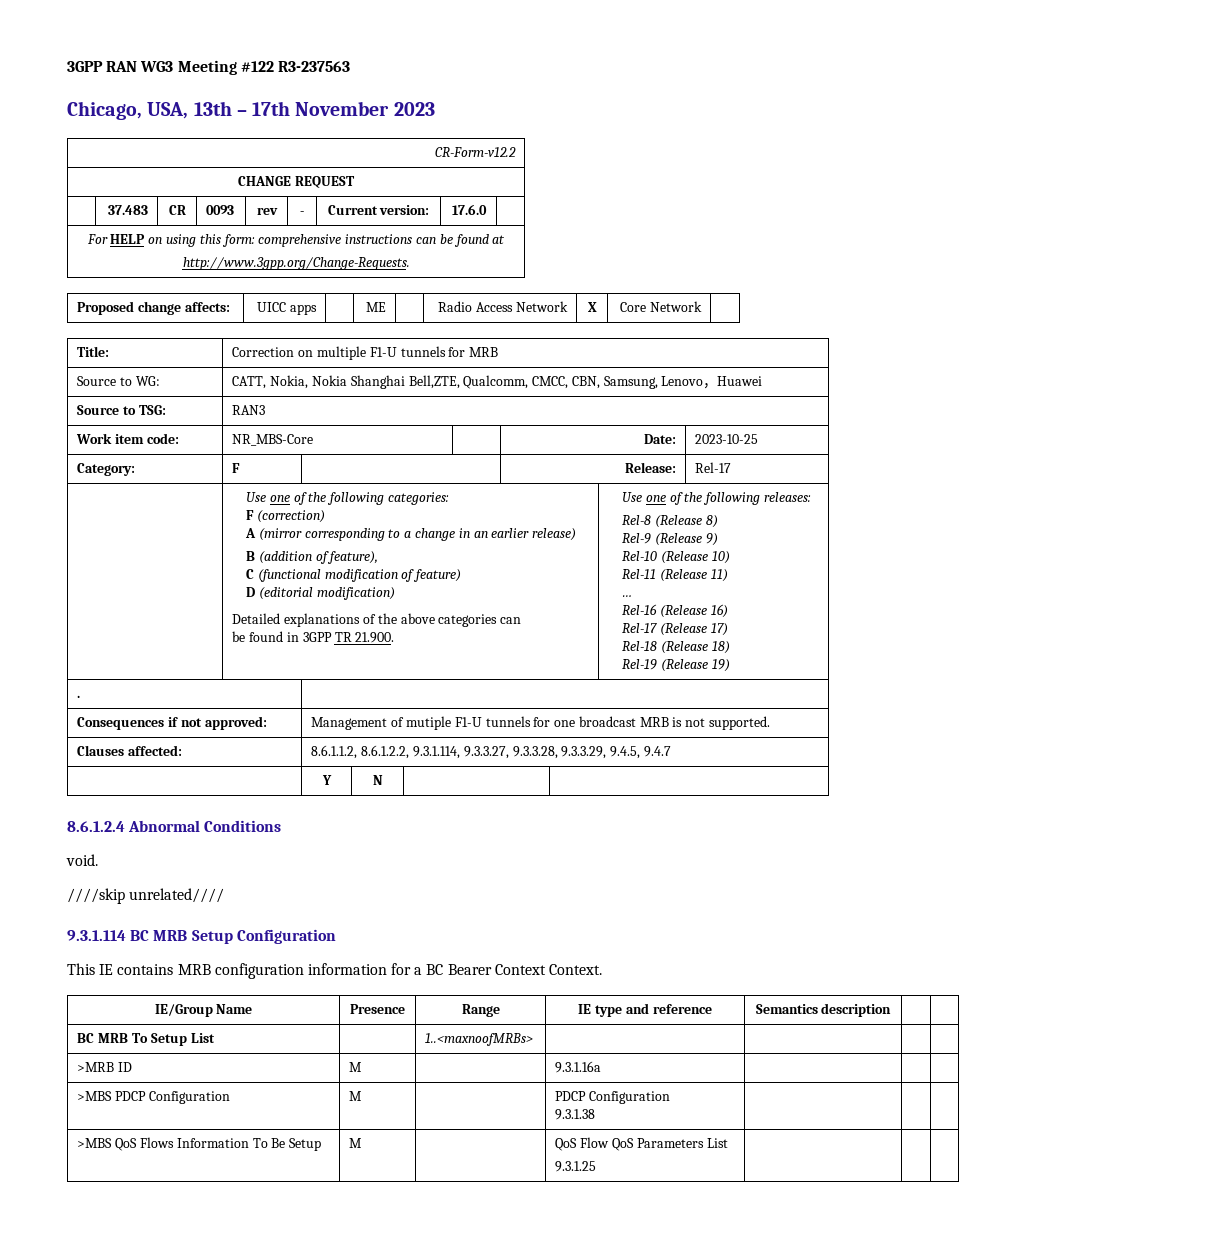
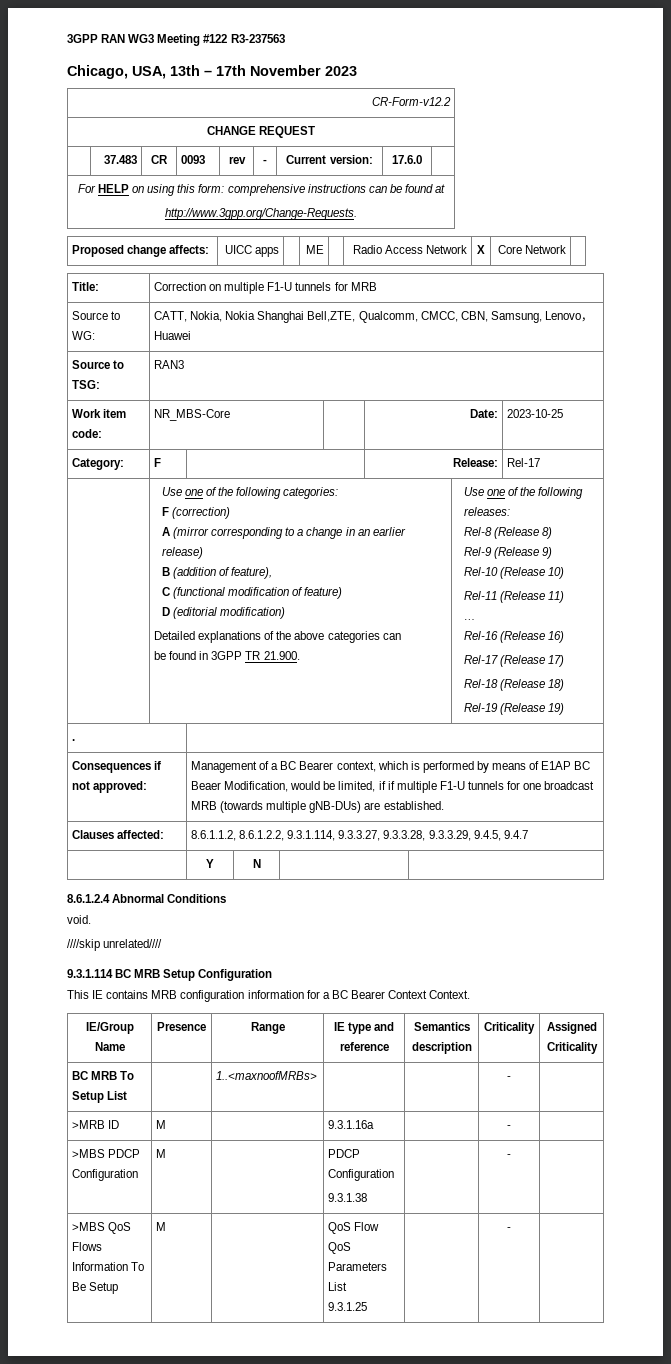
- Consequences if not approved: | Management of mutiple F1-U tunnels for one broadcast MRB is not supported.
+ Consequences if not approved: | Management of a BC Bearer context, which is performed by means of E1AP BC Beaer Modification, would be limited, if if multiple F1-U tunnels for one broadcast MRB (towards multiple gNB-DUs) are established.
- IE/Group Name | Presence | Range | IE type and reference | Semantics description | |
+ IE/Group Name | Presence | Range | IE type and reference | Semantics description | Criticality | Assigned Criticality
- BC MRB To Setup List | | 1..<maxnoofMRBs> | | | |
+ BC MRB To Setup List | | 1..<maxnoofMRBs> | | | - |
- >MRB ID | M | | 9.3.1.16a | | |
+ >MRB ID | M | | 9.3.1.16a | | - |
  >MBS PDCP Configuration | M | | PDCP Configuration
- 9.3.1.38 | | |
+ 9.3.1.38 | | - |
  >MBS QoS Flows Information To Be Setup | M | | QoS Flow QoS Parameters List
- 9.3.1.25 | | |
+ 9.3.1.25 | | - |

